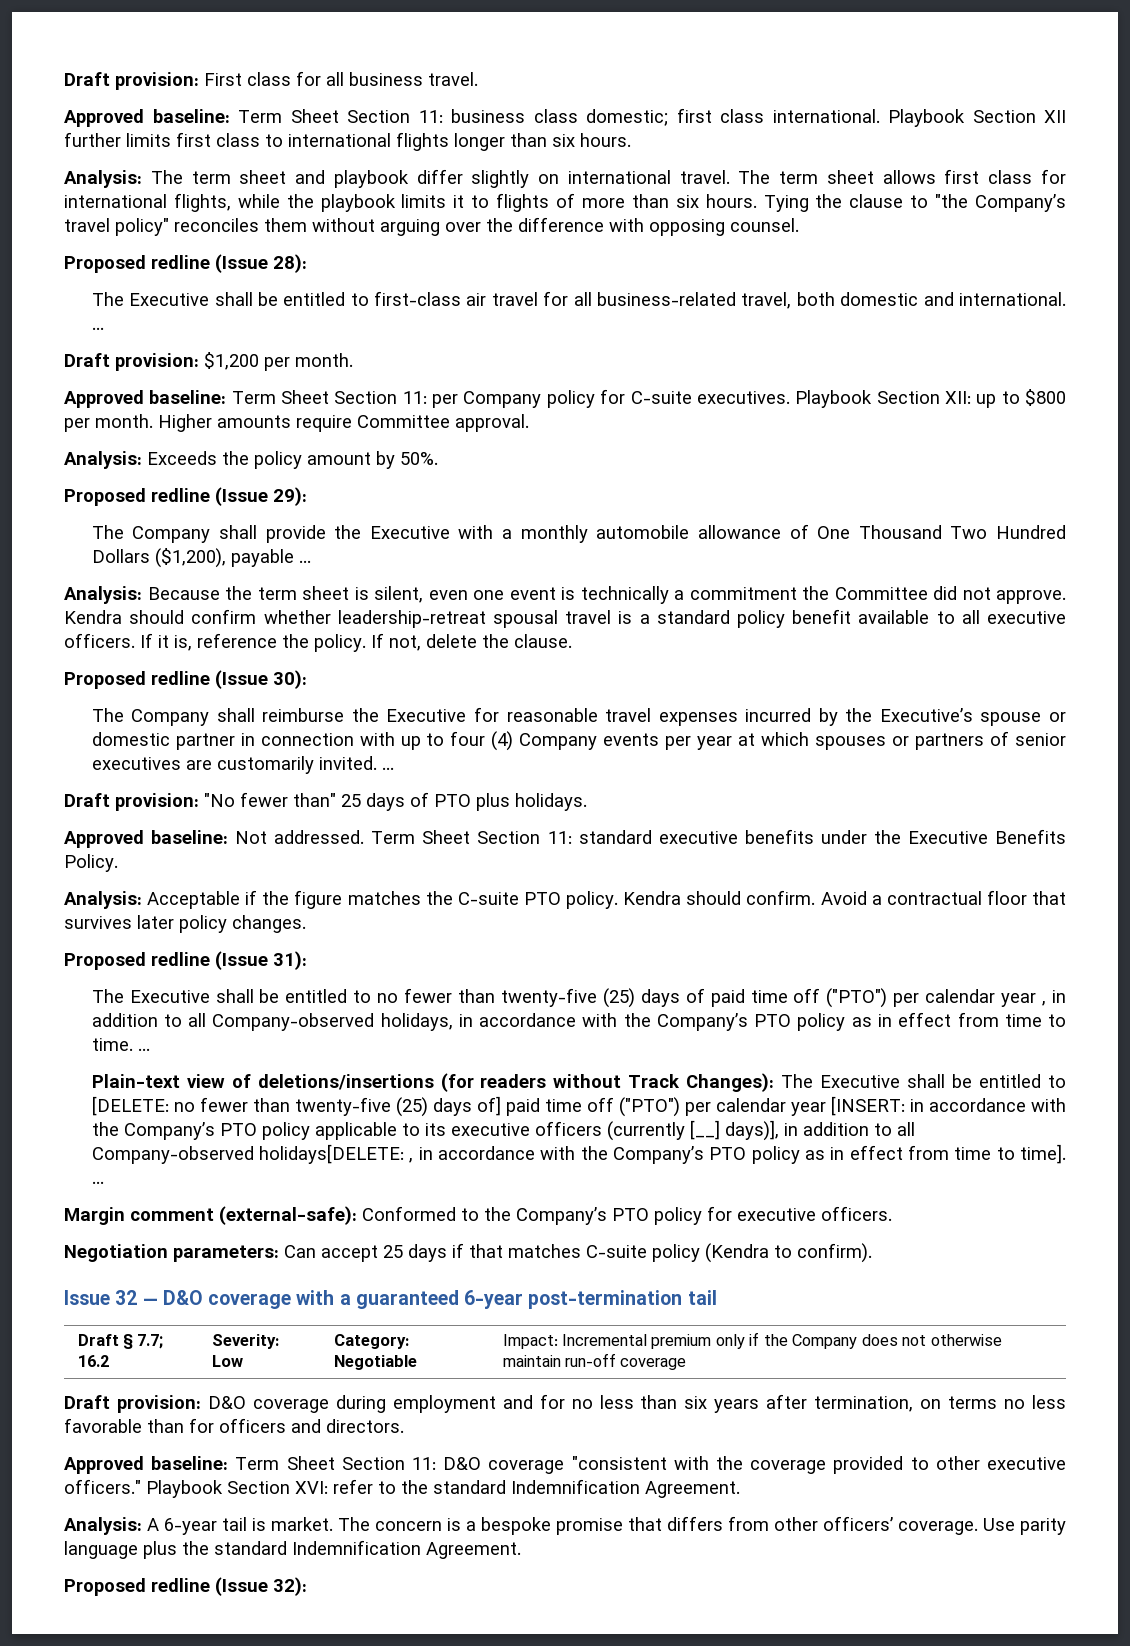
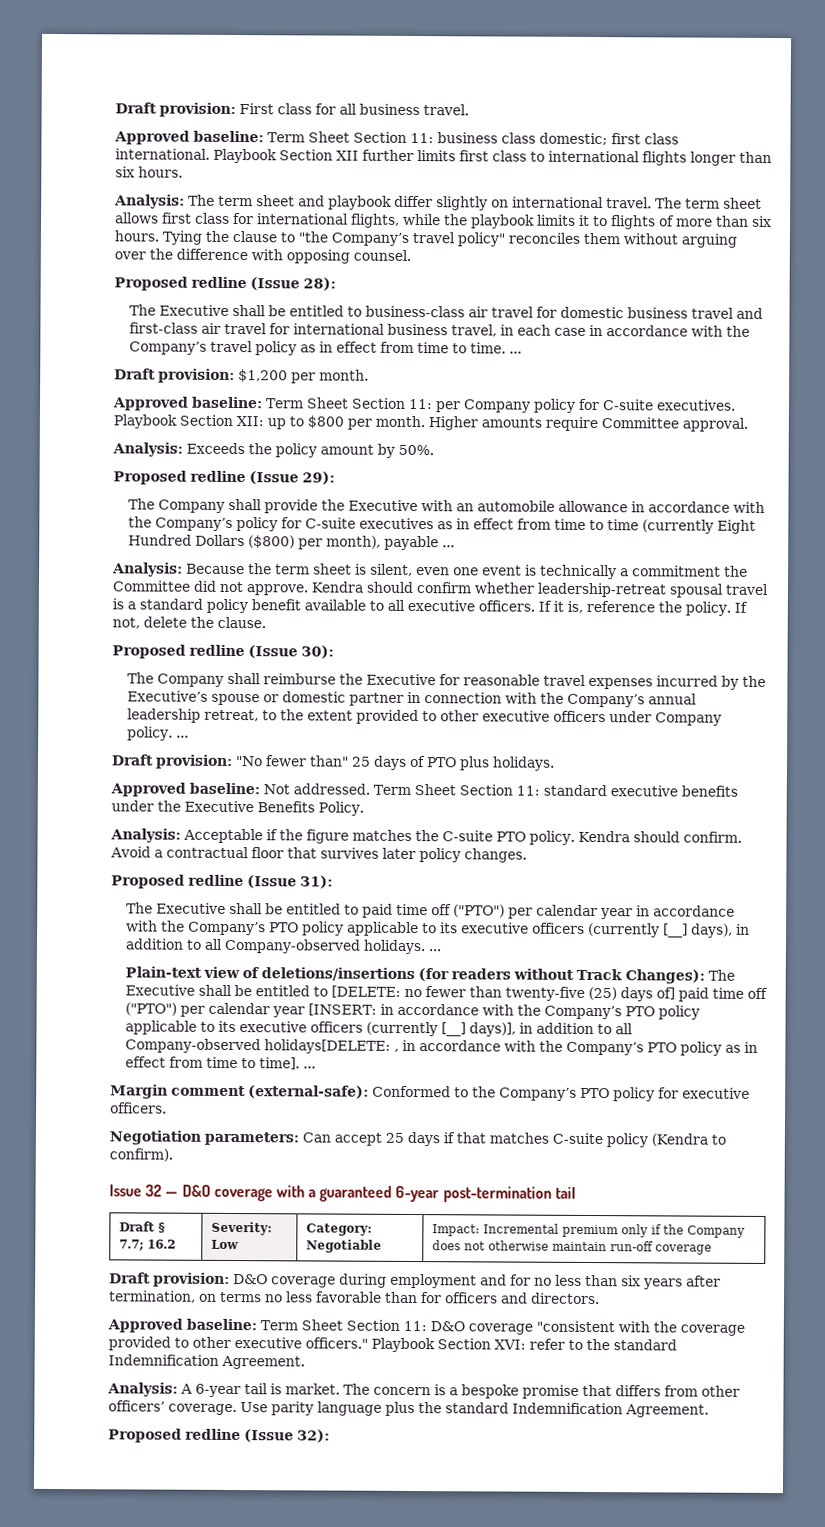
- The Executive shall be entitled to first-class air travel for all business-related travel, both domestic and international. ...
+ The Executive shall be entitled to business-class air travel for domestic business travel and first-class air travel for international business travel, in each case in accordance with the Company’s travel policy as in effect from time to time. ...
- The Company shall provide the Executive with a monthly automobile allowance of One Thousand Two Hundred Dollars ($1,200), payable ...
+ The Company shall provide the Executive with an automobile allowance in accordance with the Company’s policy for C-suite executives as in effect from time to time (currently Eight Hundred Dollars ($800) per month), payable ...
- The Company shall reimburse the Executive for reasonable travel expenses incurred by the Executive’s spouse or domestic partner in connection with up to four (4) Company events per year at which spouses or partners of senior executives are customarily invited. ...
+ The Company shall reimburse the Executive for reasonable travel expenses incurred by the Executive’s spouse or domestic partner in connection with the Company’s annual leadership retreat, to the extent provided to other executive officers under Company policy. ...
- The Executive shall be entitled to no fewer than twenty-five (25) days of paid time off ("PTO") per calendar year , in addition to all Company-observed holidays, in accordance with the Company’s PTO policy as in effect from time to time. ...
+ The Executive shall be entitled to paid time off ("PTO") per calendar year in accordance with the Company’s PTO policy applicable to its executive officers (currently [__] days), in addition to all Company-observed holidays. ...

